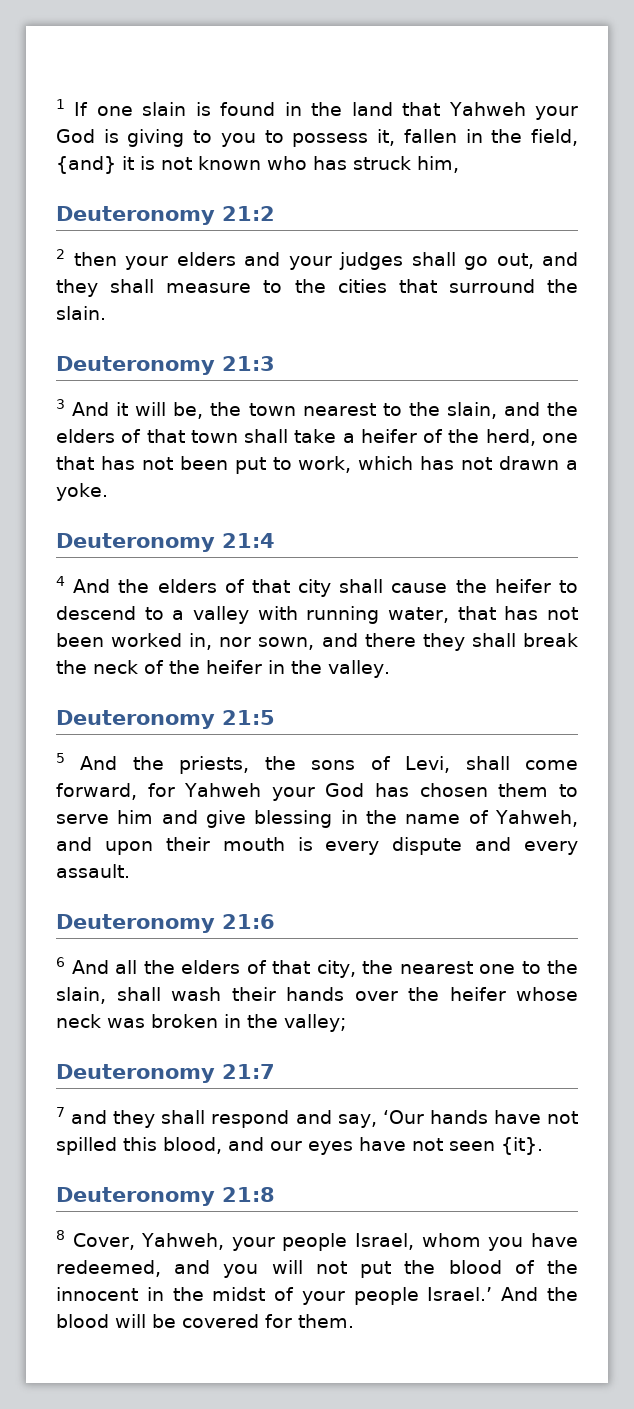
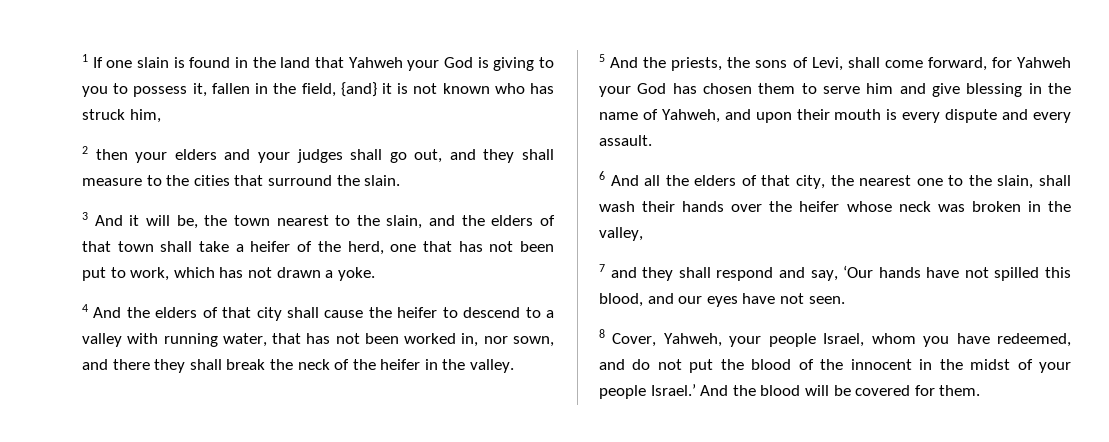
- Deuteronomy 21:2
- Deuteronomy 21:3
- Deuteronomy 21:4
- Deuteronomy 21:5
- Deuteronomy 21:6
- 6 And all the elders of that city, the nearest one to the slain, shall wash their hands over the heifer whose neck was broken in the valley;
- Deuteronomy 21:7
+ 6 And all the elders of that city, the nearest one to the slain, shall wash their hands over the heifer whose neck was broken in the valley,
- 7 and they shall respond and say, ‘Our hands have not spilled this blood, and our eyes have not seen {it}.
- Deuteronomy 21:8
+ 7 and they shall respond and say, ‘Our hands have not spilled this blood, and our eyes have not seen.
- 8 Cover, Yahweh, your people Israel, whom you have redeemed, and you will not put the blood of the innocent in the midst of your people Israel.’
+ 8 Cover, Yahweh, your people Israel, whom you have redeemed, and do not put the blood of the innocent in the midst of your people Israel.’

